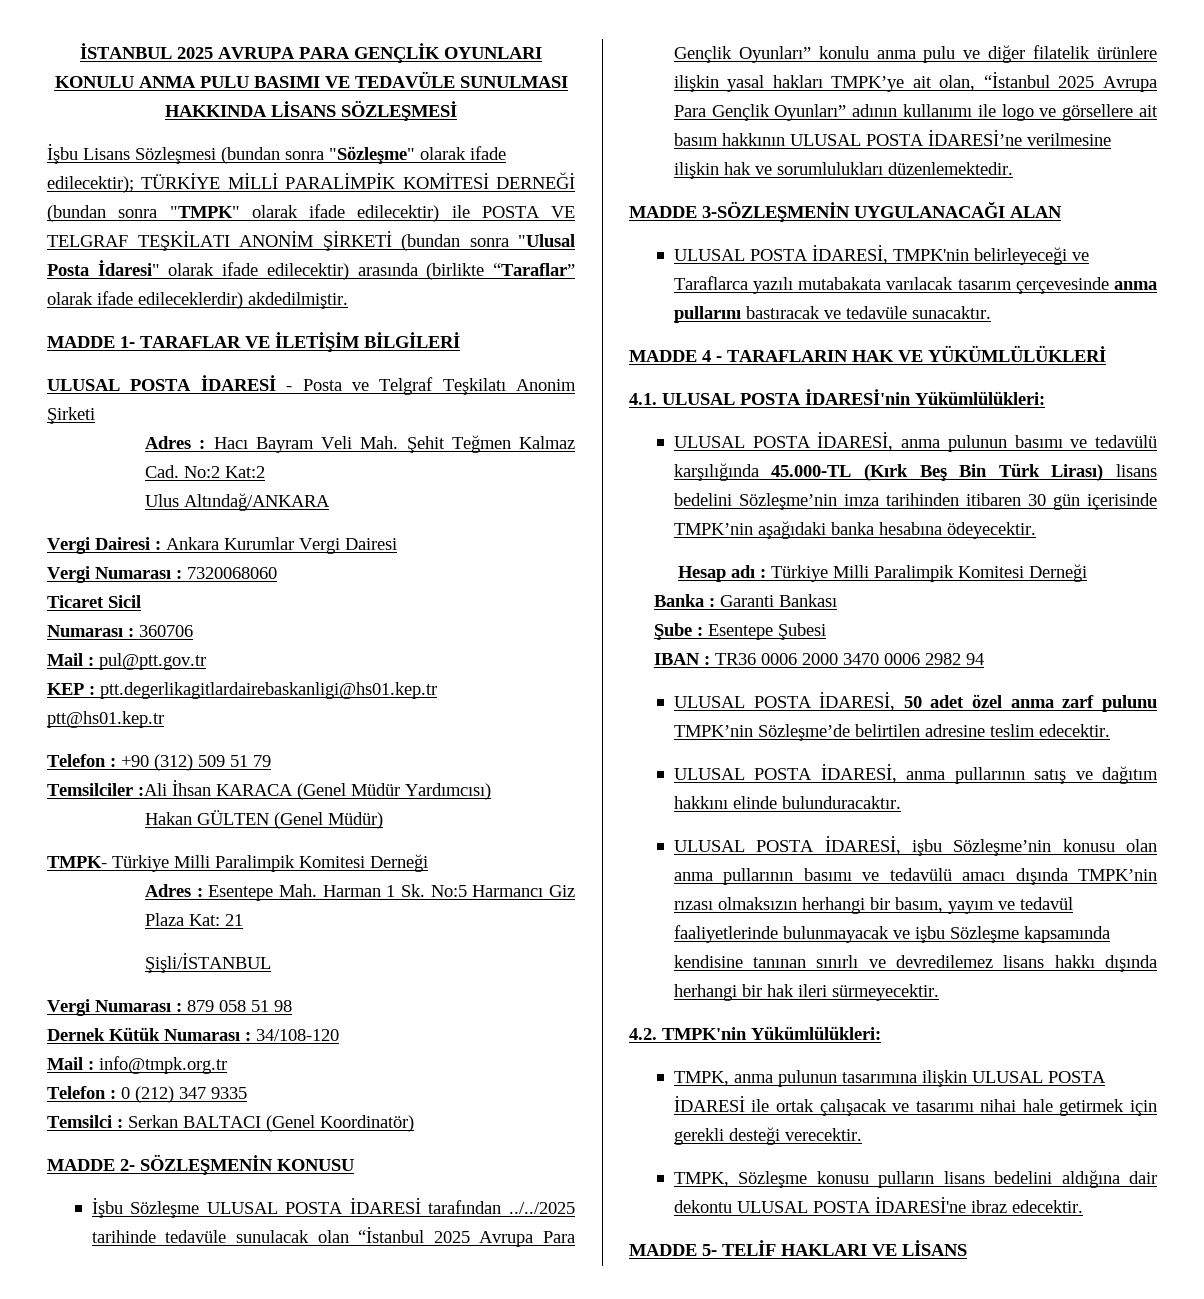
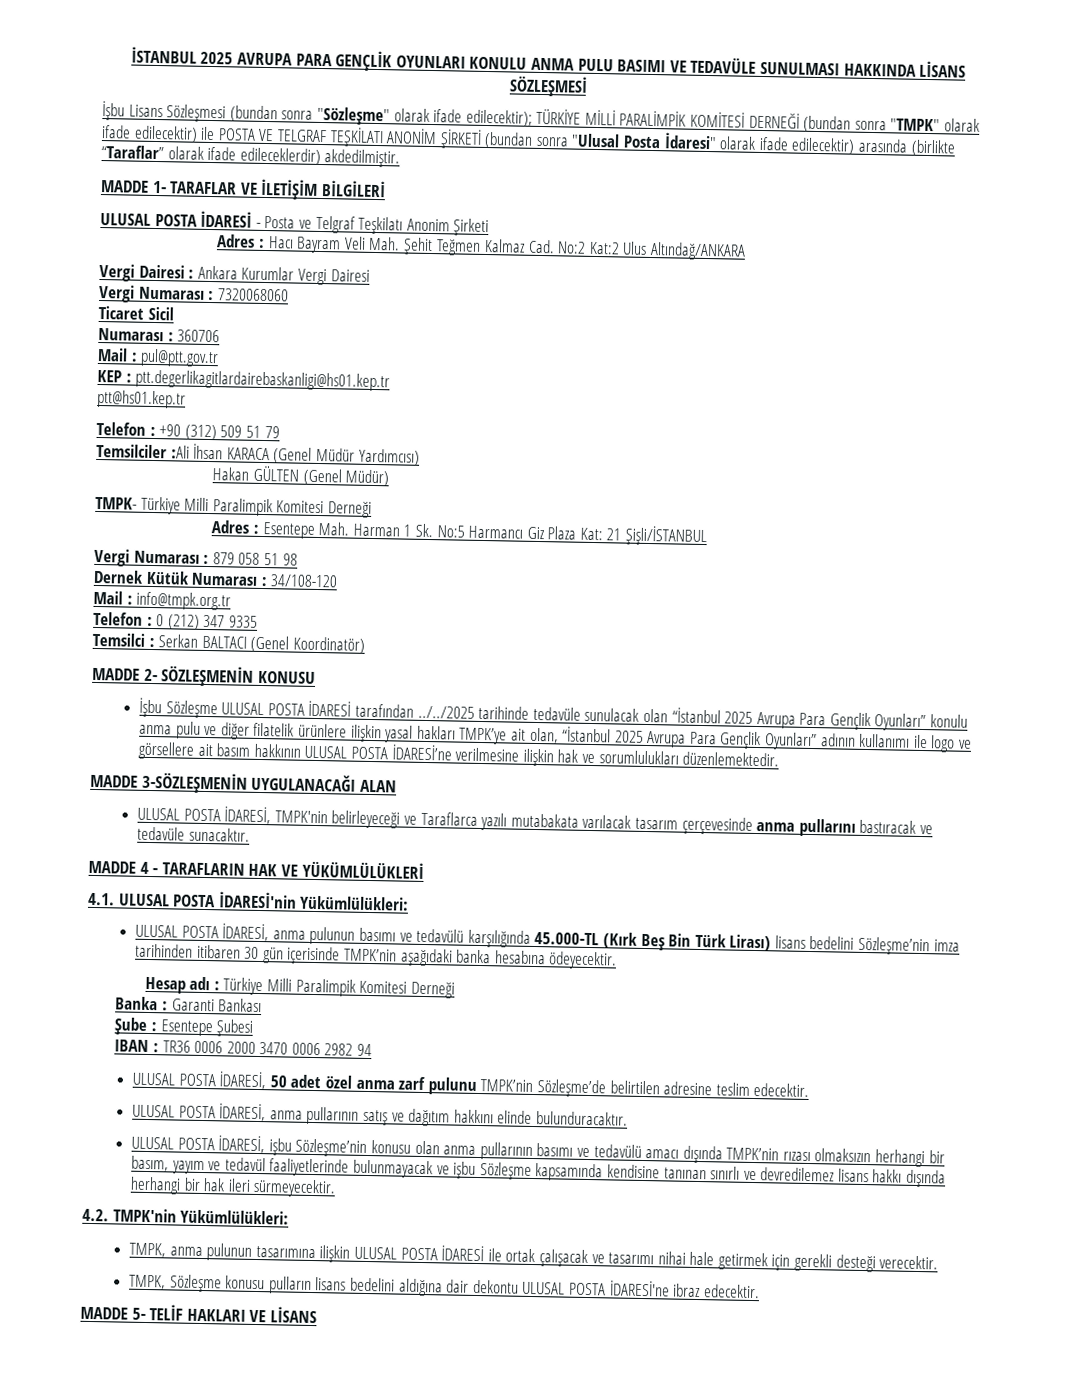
- Adres : Hacı Bayram Veli Mah. Şehit Teğmen Kalmaz Cad. No:2 Kat:2
- Ulus Altındağ/ANKARA
+ Adres : Hacı Bayram Veli Mah. Şehit Teğmen Kalmaz Cad. No:2 Kat:2 Ulus Altındağ/ANKARA
- Adres : Esentepe Mah. Harman 1 Sk. No:5 Harmancı Giz Plaza Kat: 21
- Şişli/İSTANBUL
+ Adres : Esentepe Mah. Harman 1 Sk. No:5 Harmancı Giz Plaza Kat: 21 Şişli/İSTANBUL

